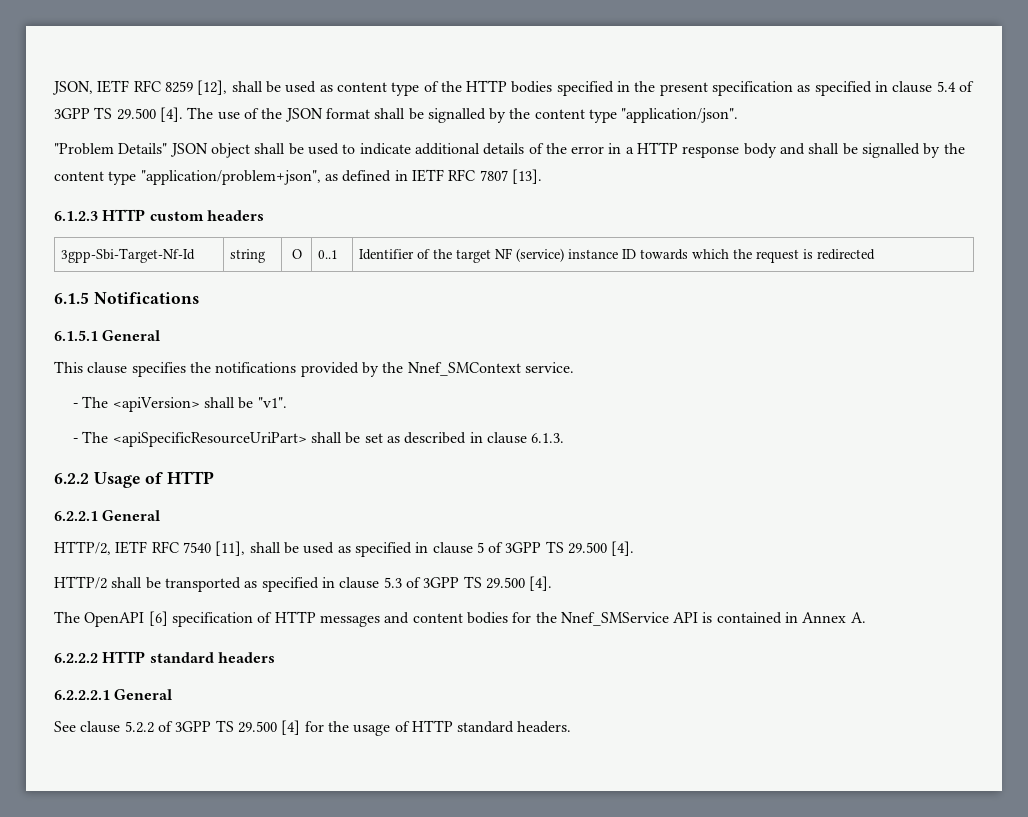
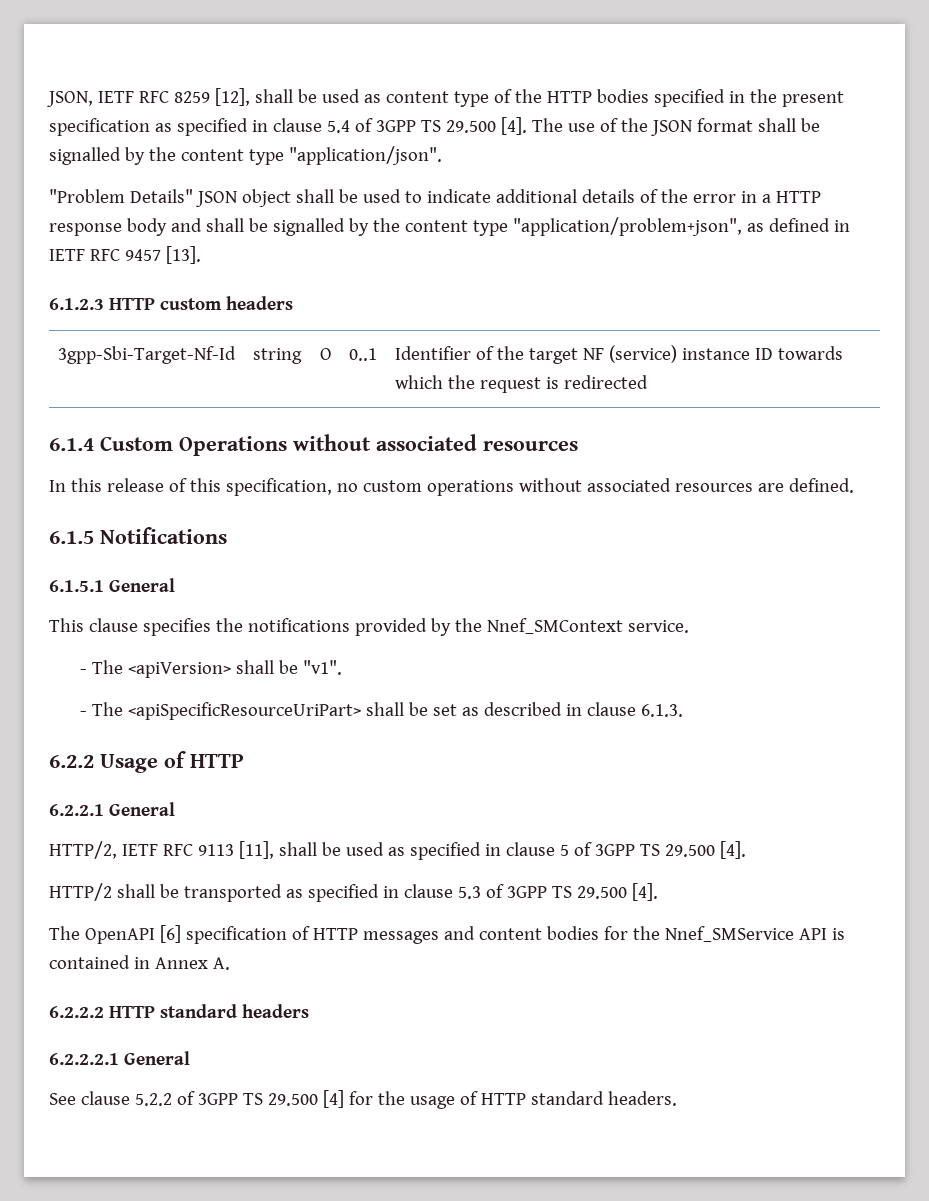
- "Problem Details" JSON object shall be used to indicate additional details of the error in a HTTP response body and shall be signalled by the content type "application/problem+json", as defined in IETF RFC 7807 [13].
+ "Problem Details" JSON object shall be used to indicate additional details of the error in a HTTP response body and shall be signalled by the content type "application/problem+json", as defined in IETF RFC 9457 [13].
+ 6.1.4 Custom Operations without associated resources
+ In this release of this specification, no custom operations without associated resources are defined.
- HTTP/2, IETF RFC 7540 [11], shall be used as specified in clause 5 of 3GPP TS 29.500 [4].
+ HTTP/2, IETF RFC 9113 [11], shall be used as specified in clause 5 of 3GPP TS 29.500 [4].

